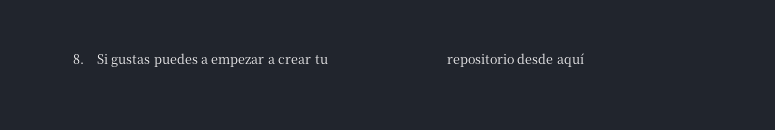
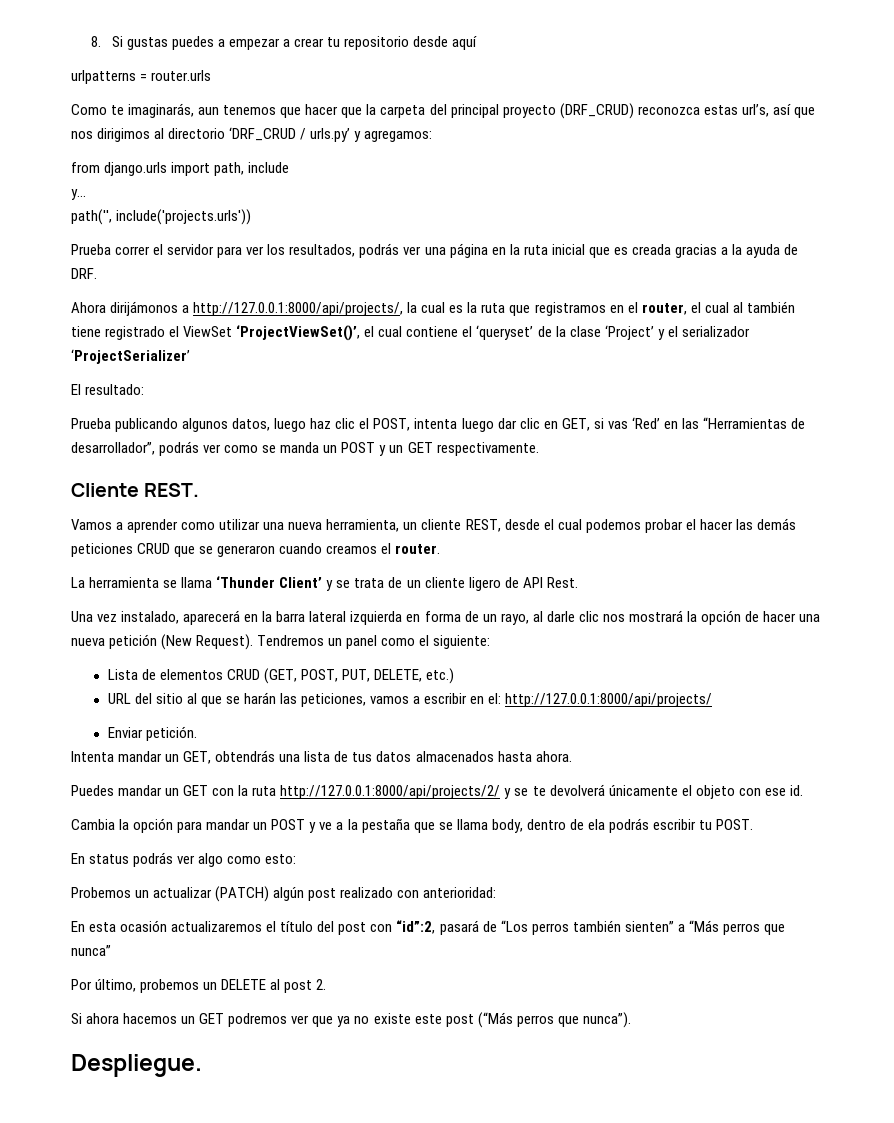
+ urlpatterns = router.urls
+ Como te imaginarás, aun tenemos que hacer que la carpeta del principal proyecto (DRF_CRUD) reconozca estas url’s, así que nos dirigimos al directorio ‘DRF_CRUD / urls.py’ y agregamos:
+ from django.urls import path, include
+ y…
+ path('', include('projects.urls'))
+ Prueba correr el servidor para ver los resultados, podrás ver una página en la ruta inicial que es creada gracias a la ayuda de DRF.
+ Ahora dirijámonos a http://127.0.0.1:8000/api/projects/, la cual es la ruta que registramos en el router, el cual al también tiene registrado el ViewSet ‘ProjectViewSet()’, el cual contiene el ‘queryset’ de la clase ‘Project’ y el serializador ‘ProjectSerializer’
+ El resultado:
+ Prueba publicando algunos datos, luego haz clic el POST, intenta luego dar clic en GET, si vas ‘Red’ en las “Herramientas de desarrollador”, podrás ver como se manda un POST y un GET respectivamente.
+ Cliente REST.
+ Vamos a aprender como utilizar una nueva herramienta, un cliente REST, desde el cual podemos probar el hacer las demás peticiones CRUD que se generaron cuando creamos el router.
+ La herramienta se llama ‘Thunder Client’ y se trata de un cliente ligero de API Rest.
+ Una vez instalado, aparecerá en la barra lateral izquierda en forma de un rayo, al darle clic nos mostrará la opción de hacer una nueva petición (New Request). Tendremos un panel como el siguiente:
+ Lista de elementos CRUD (GET, POST, PUT, DELETE, etc.)
+ URL del sitio al que se harán las peticiones, vamos a escribir en el: http://127.0.0.1:8000/api/projects/
+ Enviar petición.
+ Intenta mandar un GET, obtendrás una lista de tus datos almacenados hasta ahora.
+ Puedes mandar un GET con la ruta http://127.0.0.1:8000/api/projects/2/ y se te devolverá únicamente el objeto con ese id.
+ Cambia la opción para mandar un POST y ve a la pestaña que se llama body, dentro de ela podrás escribir tu POST.
+ En status podrás ver algo como esto:
+ Probemos un actualizar (PATCH) algún post realizado con anterioridad:
+ En esta ocasión actualizaremos el título del post con “id”:2, pasará de “Los perros también sienten” a “Más perros que nunca”
+ Por último, probemos un DELETE al post 2.
+ Si ahora hacemos un GET podremos ver que ya no existe este post (“Más perros que nunca”).
+ Despliegue.

